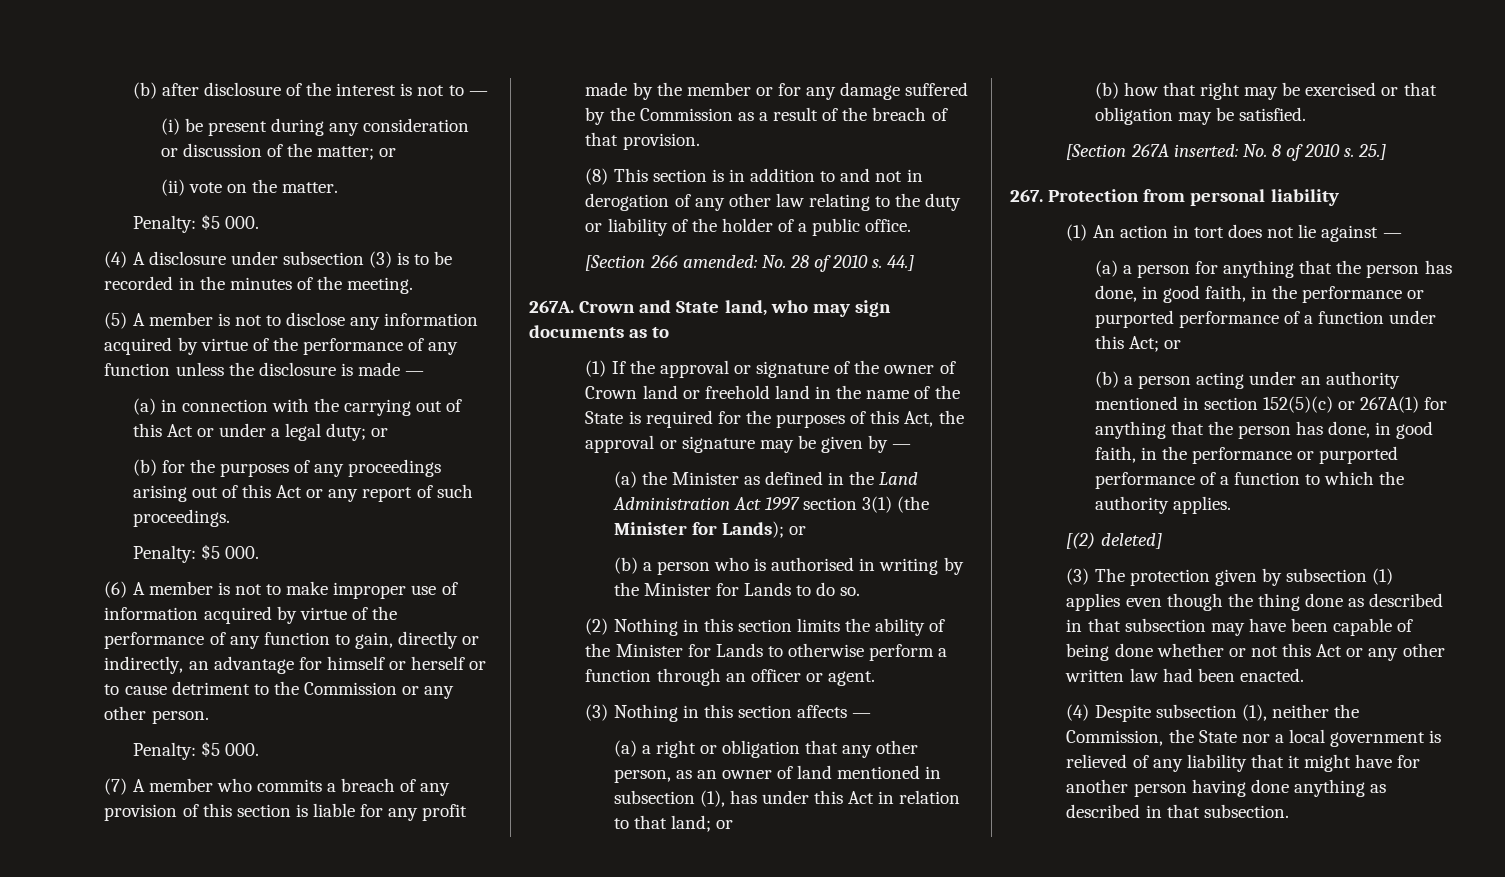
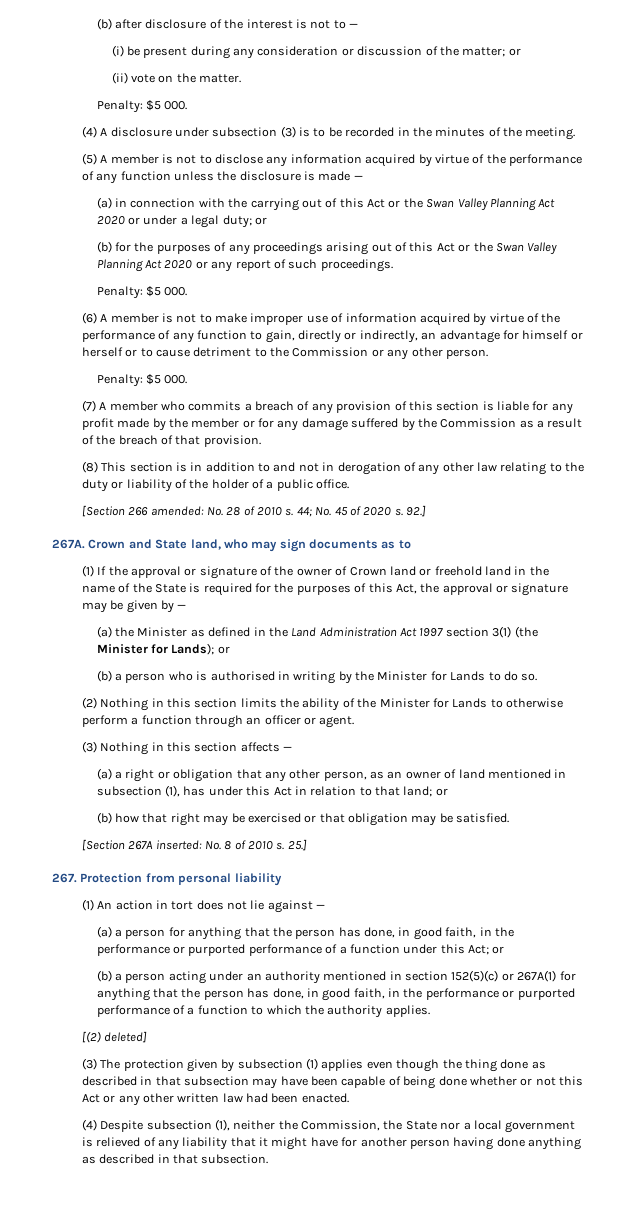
- (a) in connection with the carrying out of this Act or under a legal duty; or
+ (a) in connection with the carrying out of this Act or the Swan Valley Planning Act 2020 or under a legal duty; or
- (b) for the purposes of any proceedings arising out of this Act or any report of such proceedings.
+ (b) for the purposes of any proceedings arising out of this Act or the Swan Valley Planning Act 2020 or any report of such proceedings.
- 44.]
+ 44; No. 45 of 2020 s. 92.]

